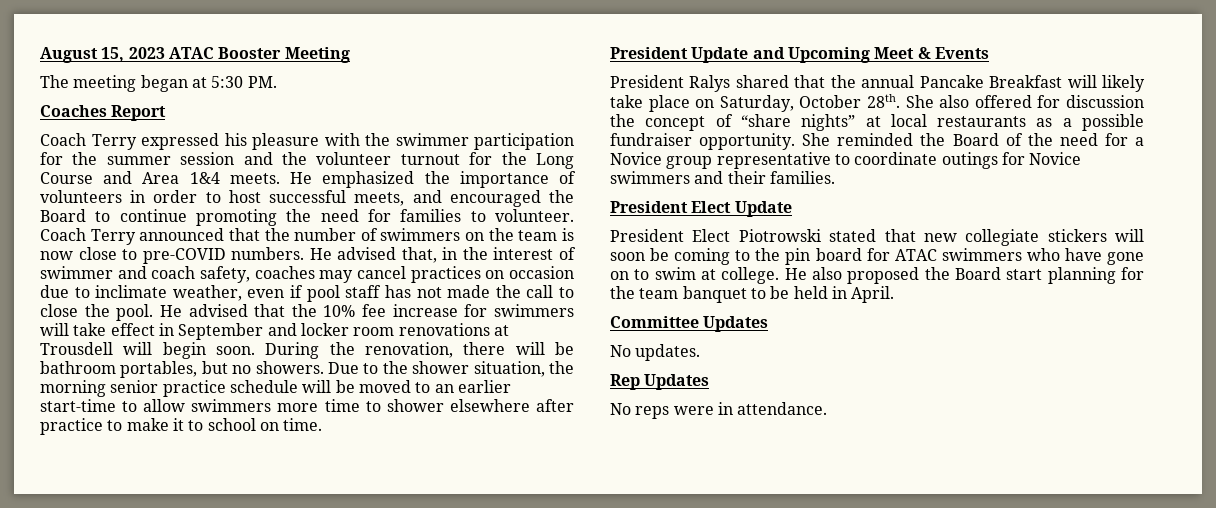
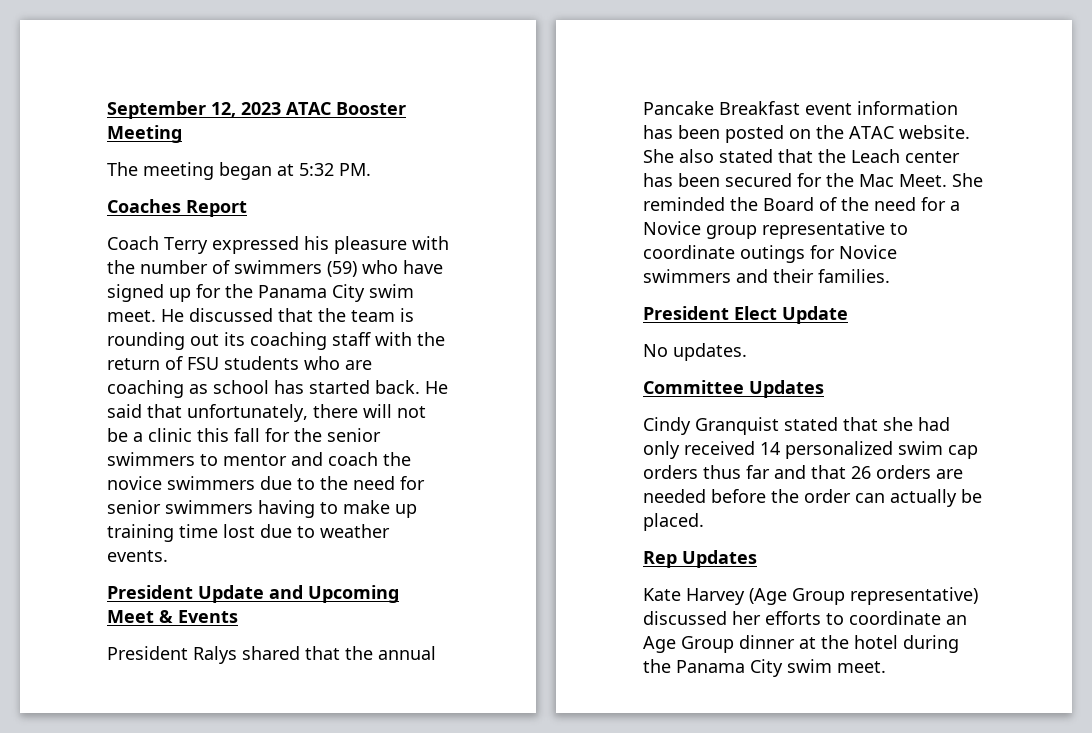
- August 15, 2023 ATAC Booster Meeting
+ September 12, 2023 ATAC Booster Meeting
- The meeting began at 5:30 PM.
+ The meeting began at 5:32 PM.
- Coach Terry expressed his pleasure with the swimmer participation for the summer session and the volunteer turnout for the Long Course and Area 1&4 meets. He emphasized the importance of volunteers in order to host successful meets, and encouraged the Board to continue promoting the need for families to volunteer. Coach Terry announced that the number of swimmers on the team is now close to pre-COVID numbers. He advised that, in the interest of swimmer and coach safety, coaches may cancel practices on occasion due to inclimate weather, even if pool staff has not made the call to close the pool. He advised that the 10% fee increase for swimmers will take effect in September and locker room renovations at Trousdell will begin soon. During the renovation, there will be bathroom portables, but no showers. Due to the shower situation, the morning senior practice schedule will be moved to an earlier start-time to allow swimmers more time to shower elsewhere after practice to make it to school on time.
+ Coach Terry expressed his pleasure with the number of swimmers (59) who have signed up for the Panama City swim meet. He discussed that the team is rounding out its coaching staff with the return of FSU students who are coaching as school has started back. He said that unfortunately, there will not be a clinic this fall for the senior swimmers to mentor and coach the novice swimmers due to the need for senior swimmers having to make up training time lost due to weather events.
- President Ralys shared that the annual Pancake Breakfast will likely take place on Saturday, October 28th. She also offered for discussion the concept of “share nights” at local restaurants as a possible fundraiser opportunity.
+ President Ralys shared that the annual Pancake Breakfast event information has been posted on the ATAC website. She also stated that the Leach center has been secured for the Mac Meet.
- President Elect Piotrowski stated that new collegiate stickers will soon be coming to the pin board for ATAC swimmers who have gone on to swim at college. He also proposed the Board start planning for the team banquet to be held in April.
+ No updates.
  Committee Updates
- No updates.
+ Cindy Granquist stated that she had only received 14 personalized swim cap orders thus far and that 26 orders are needed before the order can actually be placed.
  Rep Updates
- No reps were in attendance.
+ Kate Harvey (Age Group representative) discussed her efforts to coordinate an Age Group dinner at the hotel during the Panama City swim meet.

